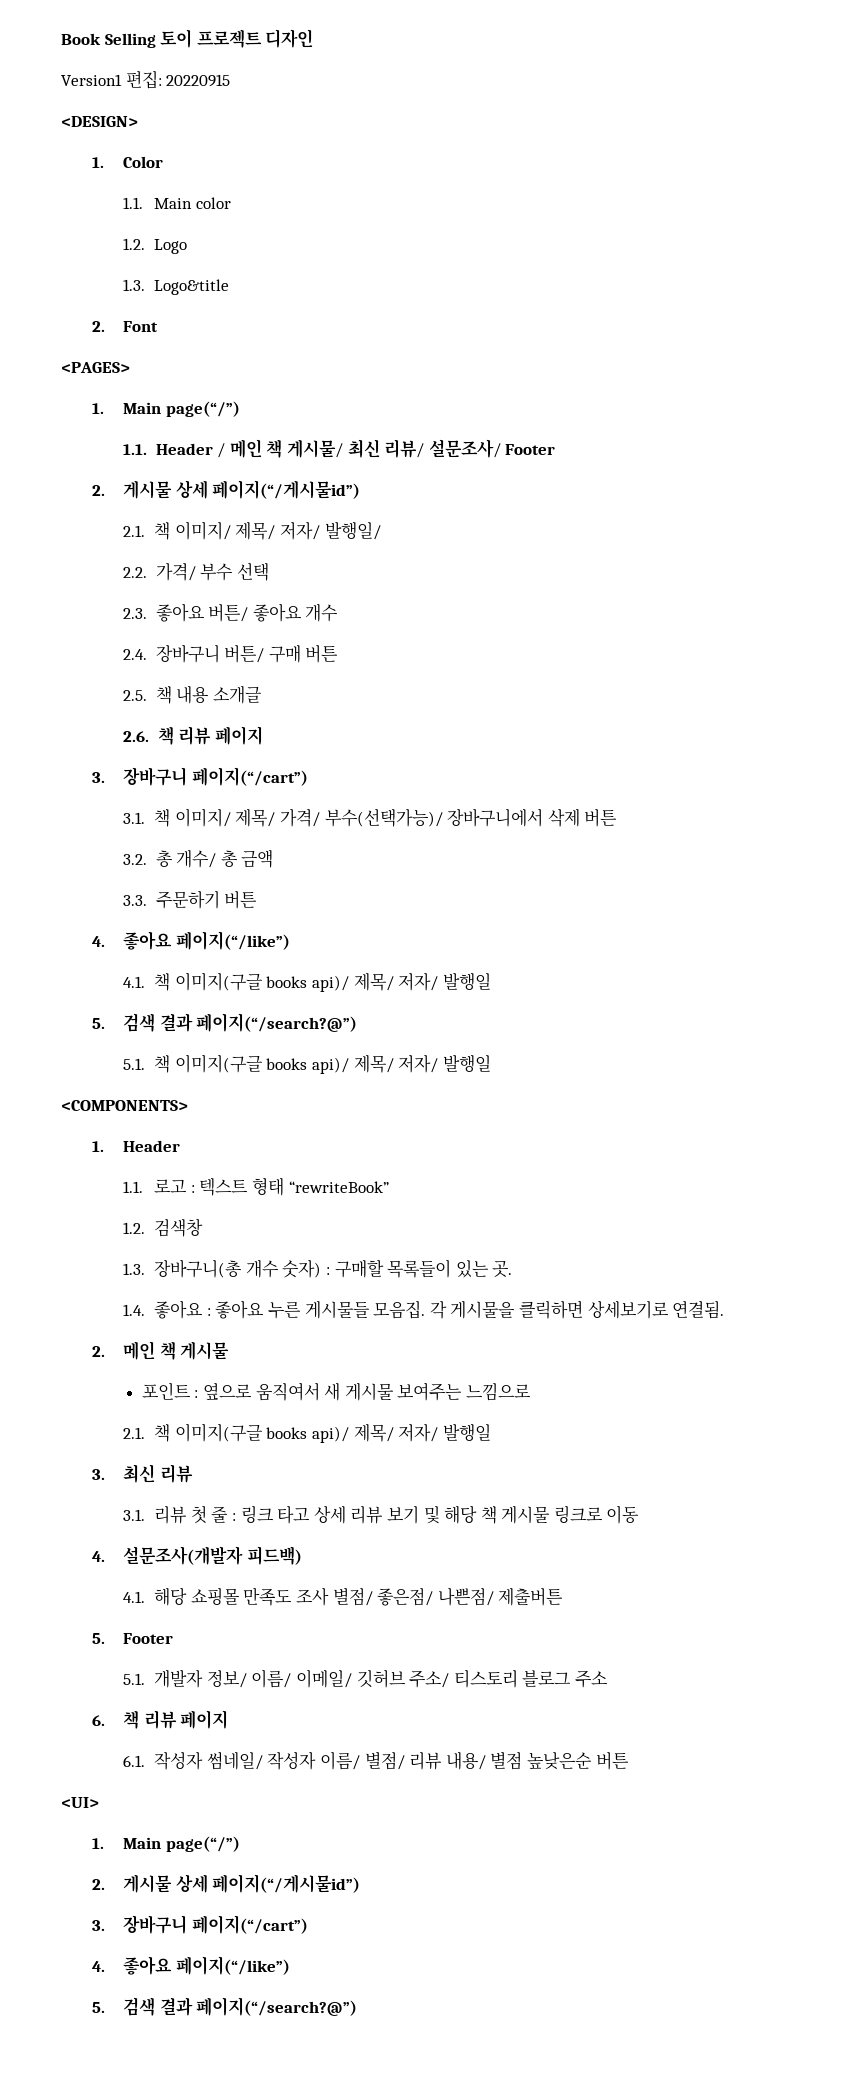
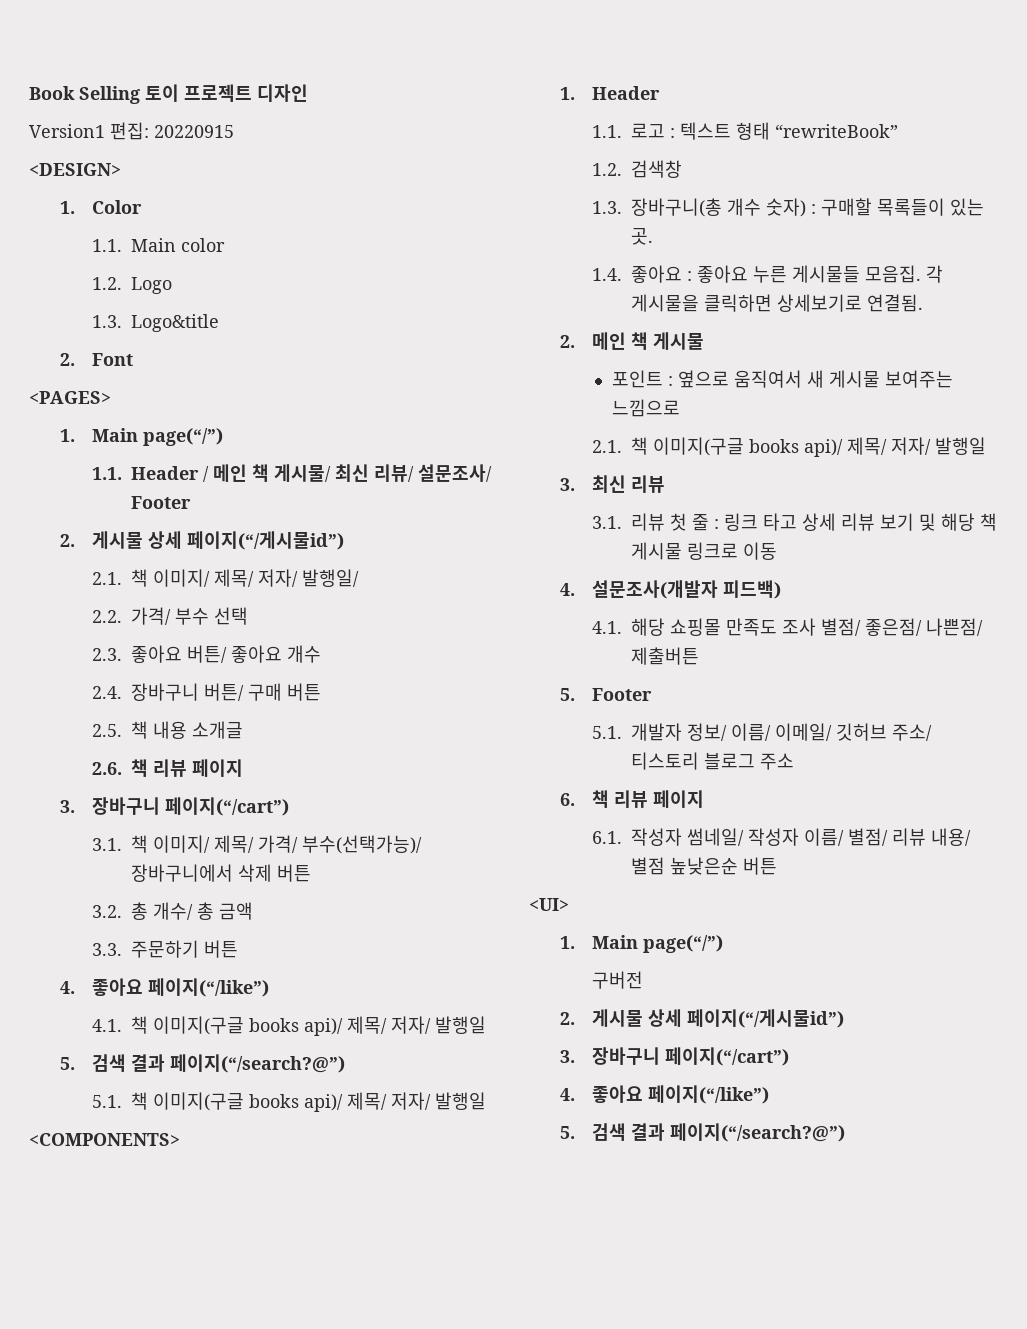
+ 구버전

